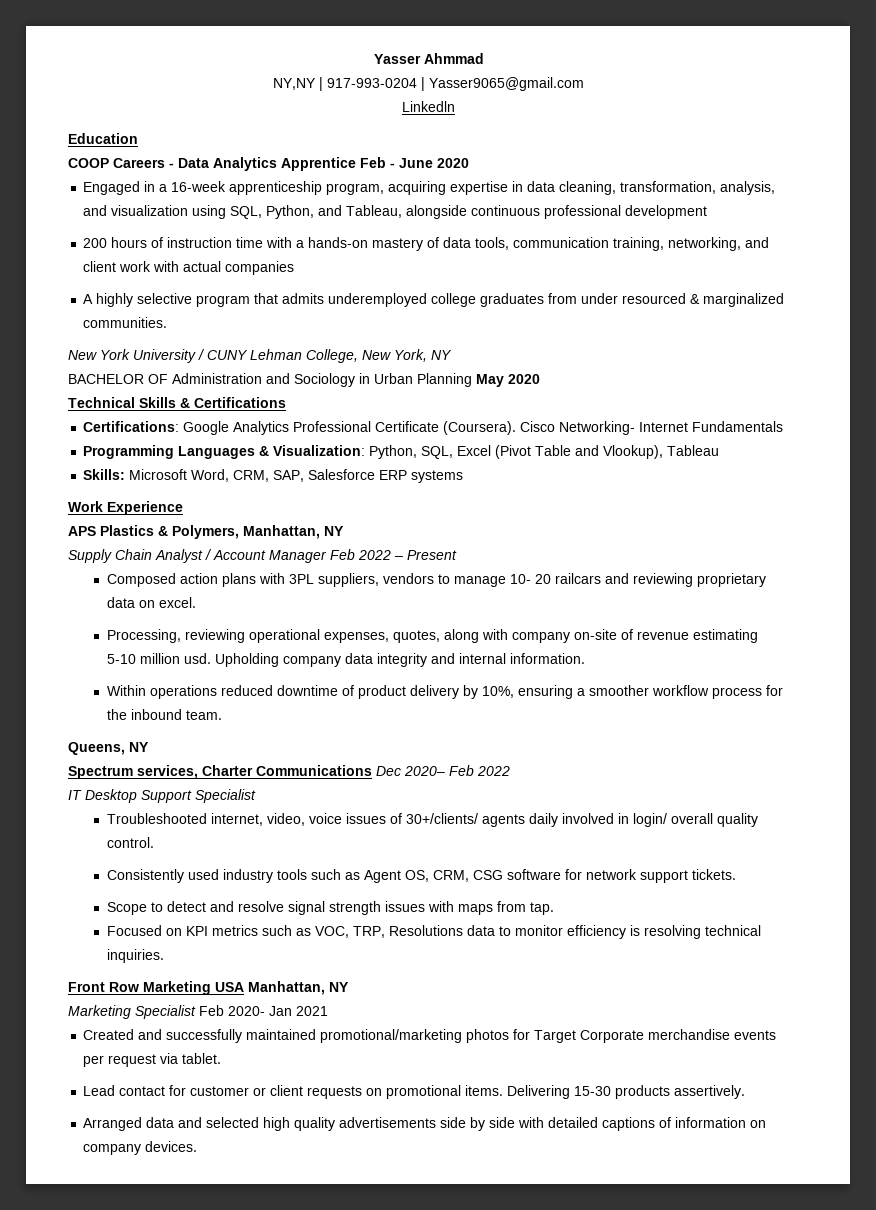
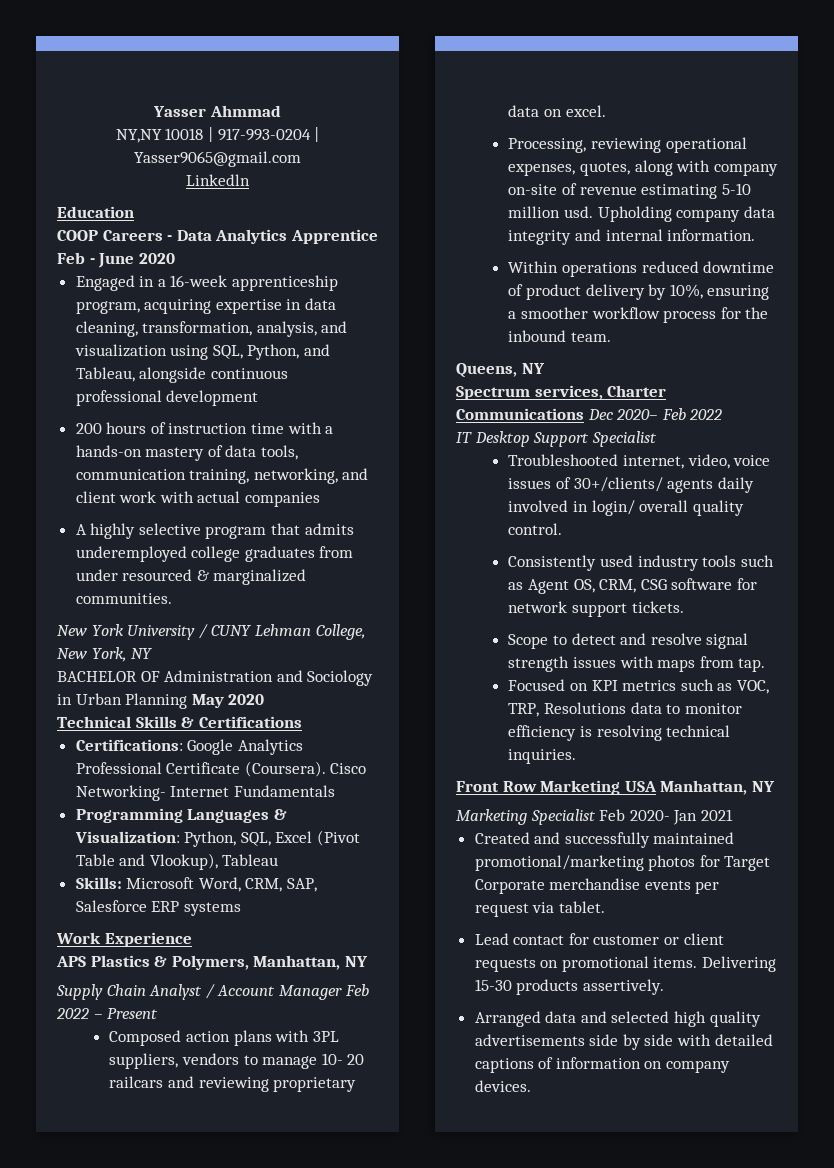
- NY,NY | 917-993-0204 | Yasser9065@gmail.com
+ NY,NY 10018 | 917-993-0204 | Yasser9065@gmail.com

